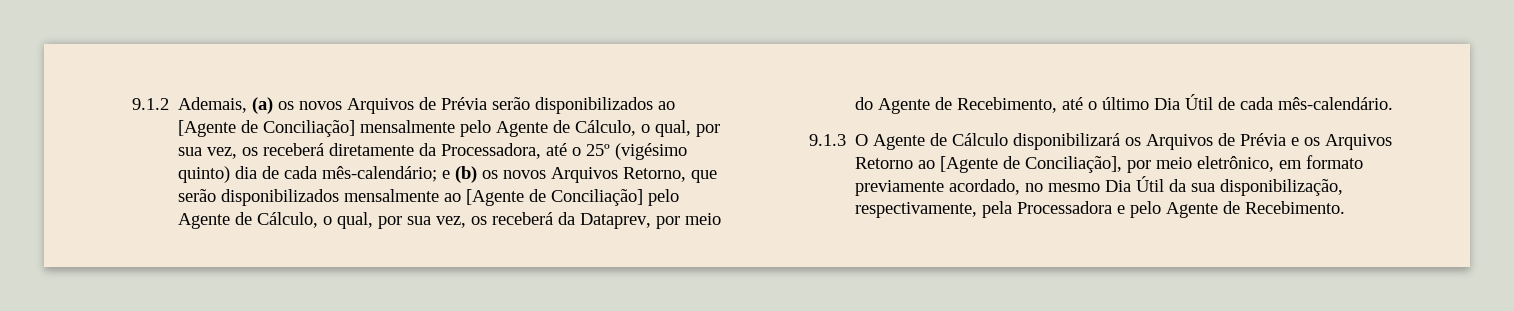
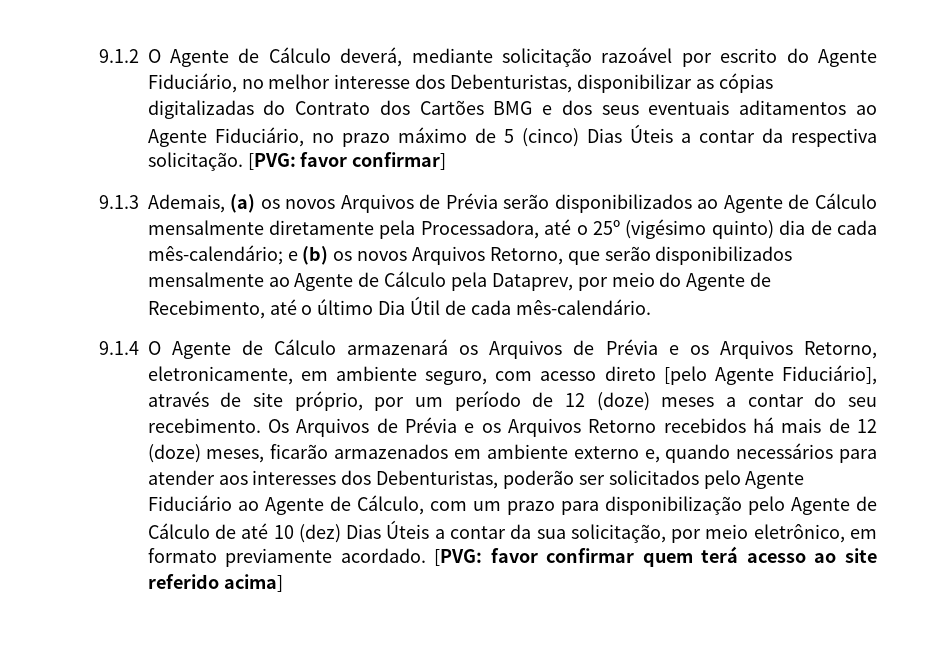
- 9.1.2 Ademais, (a) os novos Arquivos de Prévia serão disponibilizados ao [Agente de Conciliação] mensalmente pelo Agente de Cálculo, o qual, por sua vez, os receberá diretamente da Processadora, até o 25º (vigésimo quinto) dia de cada mês-calendário; e (b) os novos Arquivos Retorno, que serão disponibilizados mensalmente ao [Agente de Conciliação] pelo Agente de Cálculo, o qual, por sua vez, os receberá da Dataprev, por meio do Agente de Recebimento, até o último Dia Útil de cada mês-calendário.
+ 9.1.2 O Agente de Cálculo deverá, mediante solicitação razoável por escrito do Agente Fiduciário, no melhor interesse dos Debenturistas, disponibilizar as cópias digitalizadas do Contrato dos Cartões BMG e dos seus eventuais aditamentos ao Agente Fiduciário, no prazo máximo de 5 (cinco) Dias Úteis a contar da respectiva solicitação. [PVG: favor confirmar]
+ 9.1.3 Ademais, (a) os novos Arquivos de Prévia serão disponibilizados ao Agente de Cálculo mensalmente diretamente pela Processadora, até o 25º (vigésimo quinto) dia de cada mês-calendário; e (b) os novos Arquivos Retorno, que serão disponibilizados mensalmente ao Agente de Cálculo pela Dataprev, por meio do Agente de Recebimento, até o último Dia Útil de cada mês-calendário.
- 9.1.3 O Agente de Cálculo disponibilizará os Arquivos de Prévia e os Arquivos Retorno ao [Agente de Conciliação], por meio eletrônico, em formato previamente acordado, no mesmo Dia Útil da sua disponibilização, respectivamente, pela Processadora e pelo Agente de Recebimento.
+ 9.1.4 O Agente de Cálculo armazenará os Arquivos de Prévia e os Arquivos Retorno, eletronicamente, em ambiente seguro, com acesso direto [pelo Agente Fiduciário], através de site próprio, por um período de 12 (doze) meses a contar do seu recebimento. Os Arquivos de Prévia e os Arquivos Retorno recebidos há mais de 12 (doze) meses, ficarão armazenados em ambiente externo e, quando necessários para atender aos interesses dos Debenturistas, poderão ser solicitados pelo Agente Fiduciário ao Agente de Cálculo, com um prazo para disponibilização pelo Agente de Cálculo de até 10 (dez) Dias Úteis a contar da sua solicitação, por meio eletrônico, em formato previamente acordado. [PVG: favor confirmar quem terá acesso ao site referido acima]

